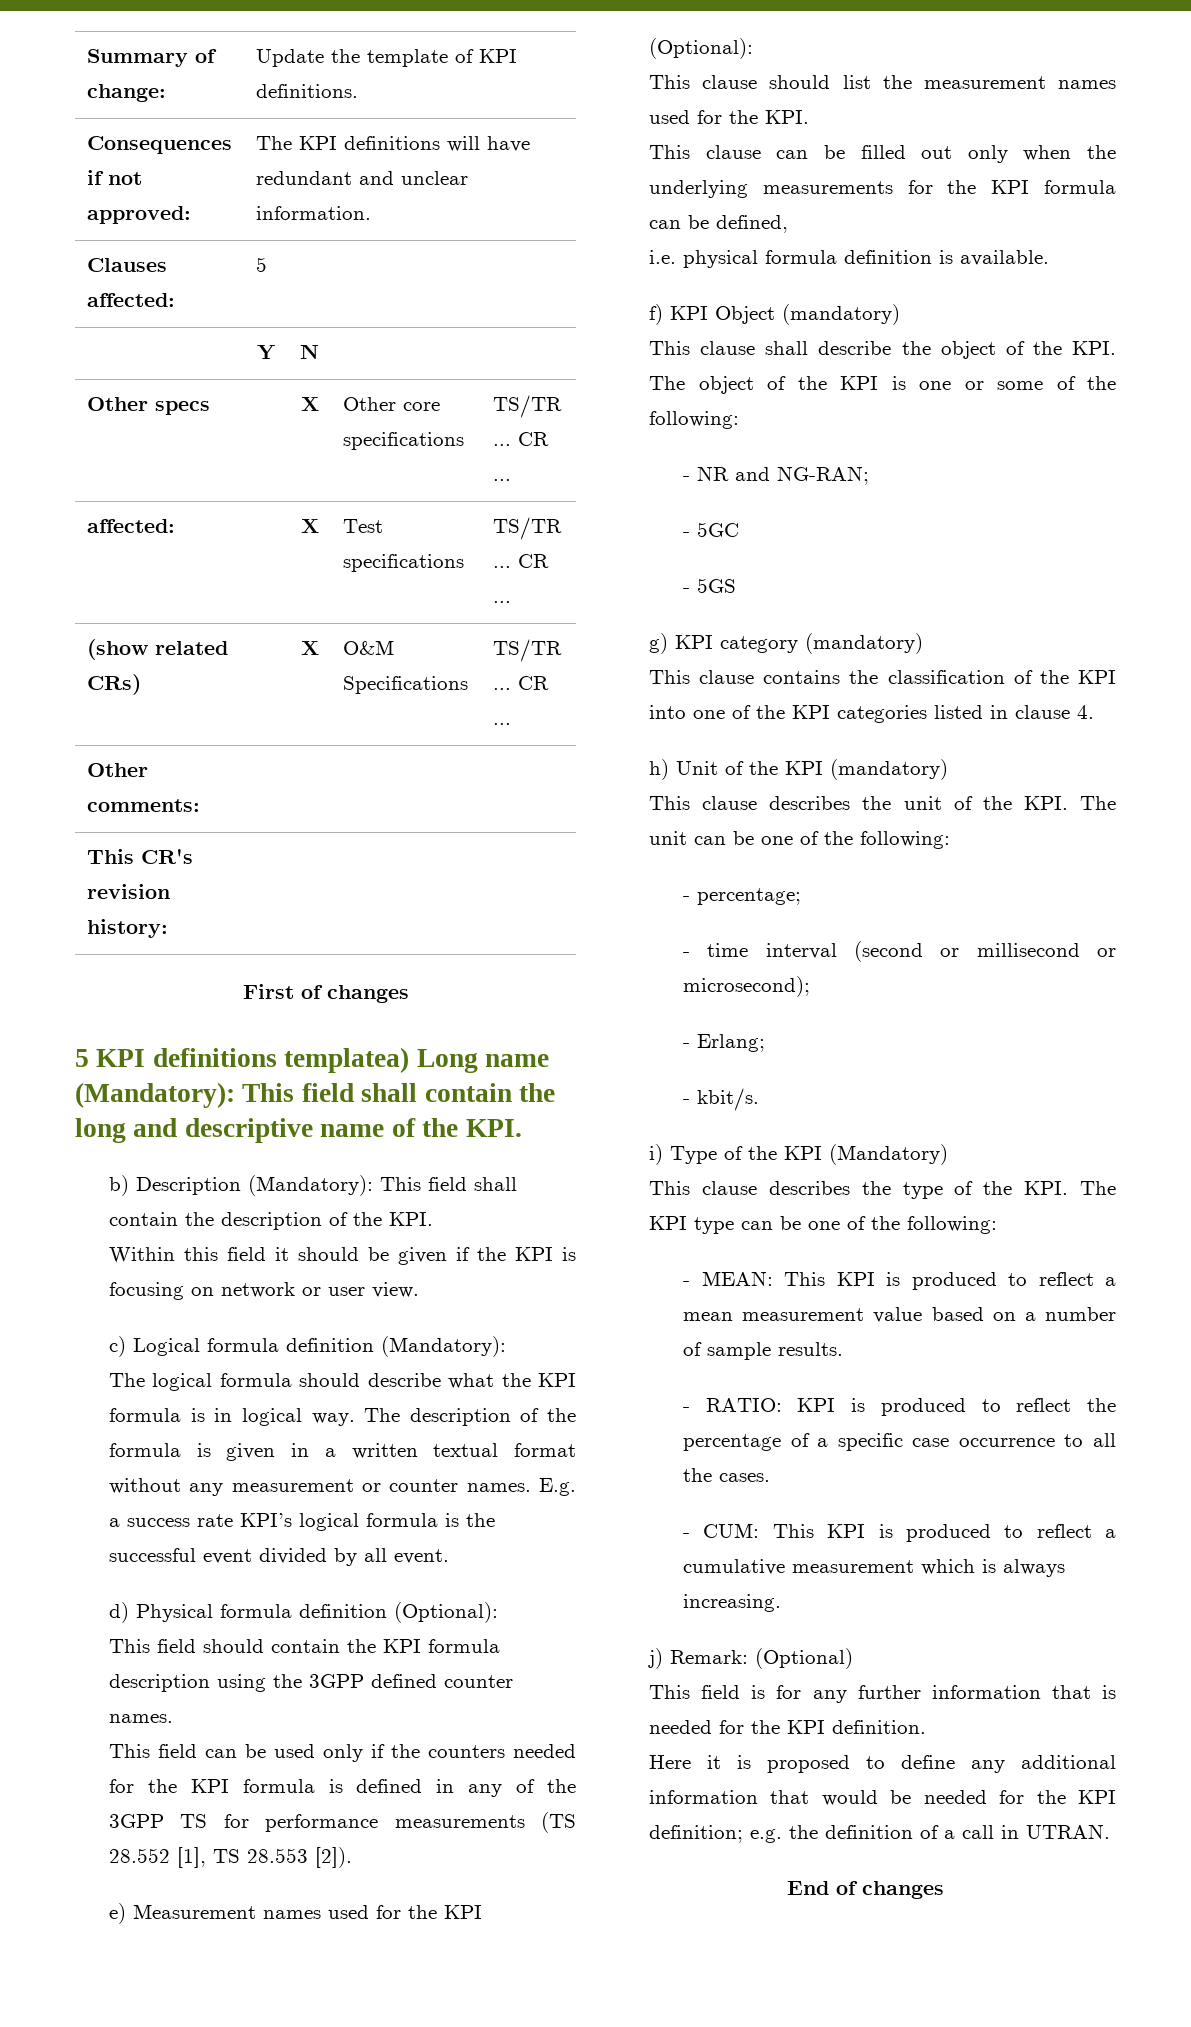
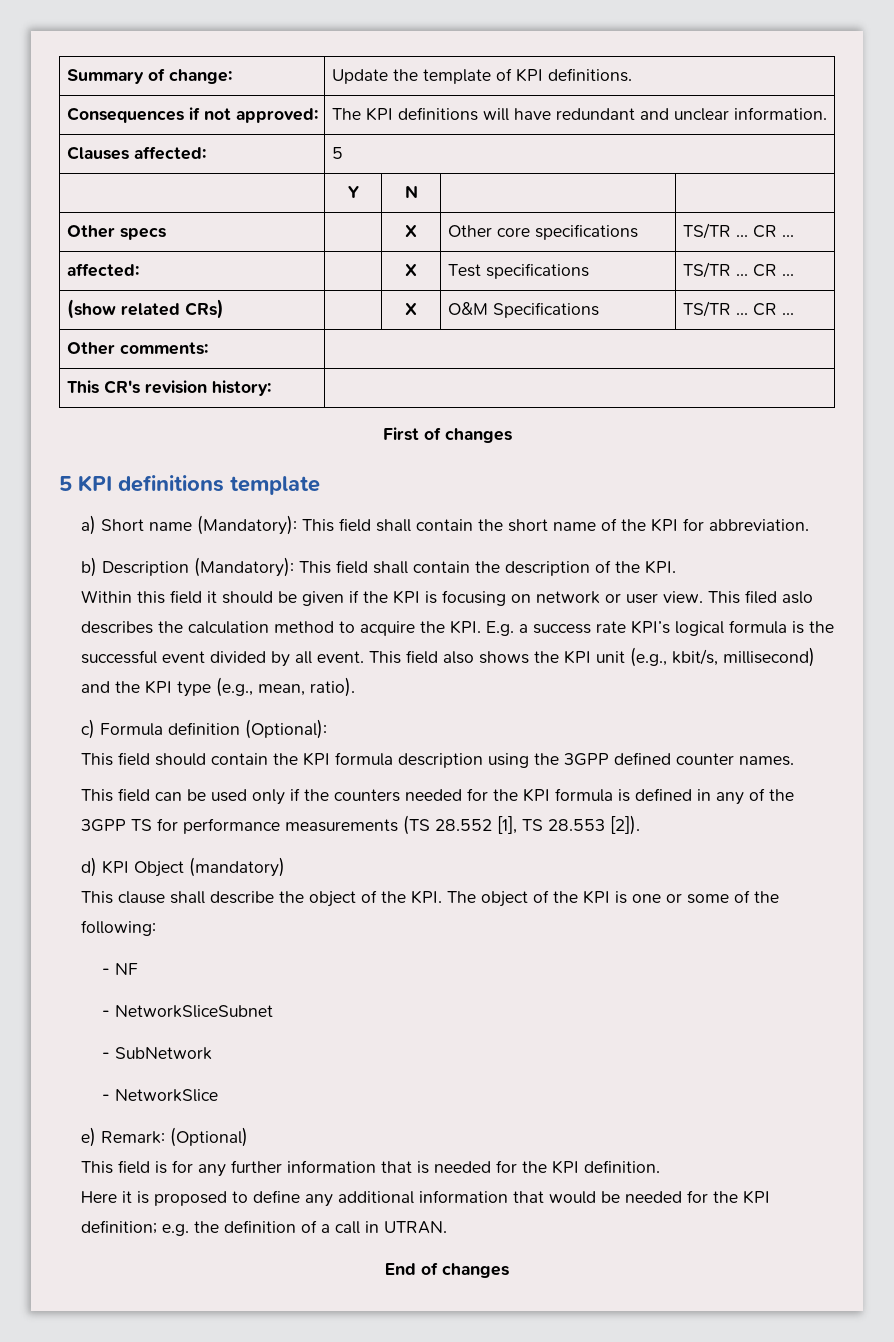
- 5 KPI definitions templatea) Long name (Mandatory): This field shall contain the long and descriptive name of the KPI.
+ 5 KPI definitions template
+ a) Short name (Mandatory): This field shall contain the short name of the KPI for abbreviation.
- Within this field it should be given if the KPI is focusing on network or user view.
- c) Logical formula definition (Mandatory):
- The logical formula should describe what the KPI formula is in logical way. The description of the formula is given in a written textual format without any measurement or counter names. E.g. a success rate KPI’s logical formula is the successful event divided by all event.
- d) Physical formula definition (Optional):
+ Within this field it should be given if the KPI is focusing on network or user view. This filed aslo describes the calculation method to acquire the KPI. E.g. a success rate KPI’s logical formula is the successful event divided by all event. This field also shows the KPI unit (e.g., kbit/s, millisecond) and the KPI type (e.g., mean, ratio).
+ c) Formula definition (Optional):
- e) Measurement names used for the KPI (Optional):
- This clause should list the measurement names used for the KPI.
- This clause can be filled out only when the underlying measurements for the KPI formula can be defined,
- i.e. physical formula definition is available.
- f) KPI Object (mandatory)
+ d) KPI Object (mandatory)
- - NR and NG-RAN;
- - 5GC
- - 5GS
- g) KPI category (mandatory)
- This clause contains the classification of the KPI into one of the KPI categories listed in clause 4.
- h) Unit of the KPI (mandatory)
- This clause describes the unit of the KPI. The unit can be one of the following:
- - percentage;
- - time interval (second or millisecond or microsecond);
- - Erlang;
- - kbit/s.
- i) Type of the KPI (Mandatory)
- This clause describes the type of the KPI. The KPI type can be one of the following:
- - MEAN: This KPI is produced to reflect a mean measurement value based on a number of sample results.
- - RATIO: KPI is produced to reflect the percentage of a specific case occurrence to all the cases.
- - CUM: This KPI is produced to reflect a cumulative measurement which is always increasing.
- j) Remark: (Optional)
+ - NF
+ - NetworkSliceSubnet
+ - SubNetwork
+ - NetworkSlice
+ e) Remark: (Optional)

